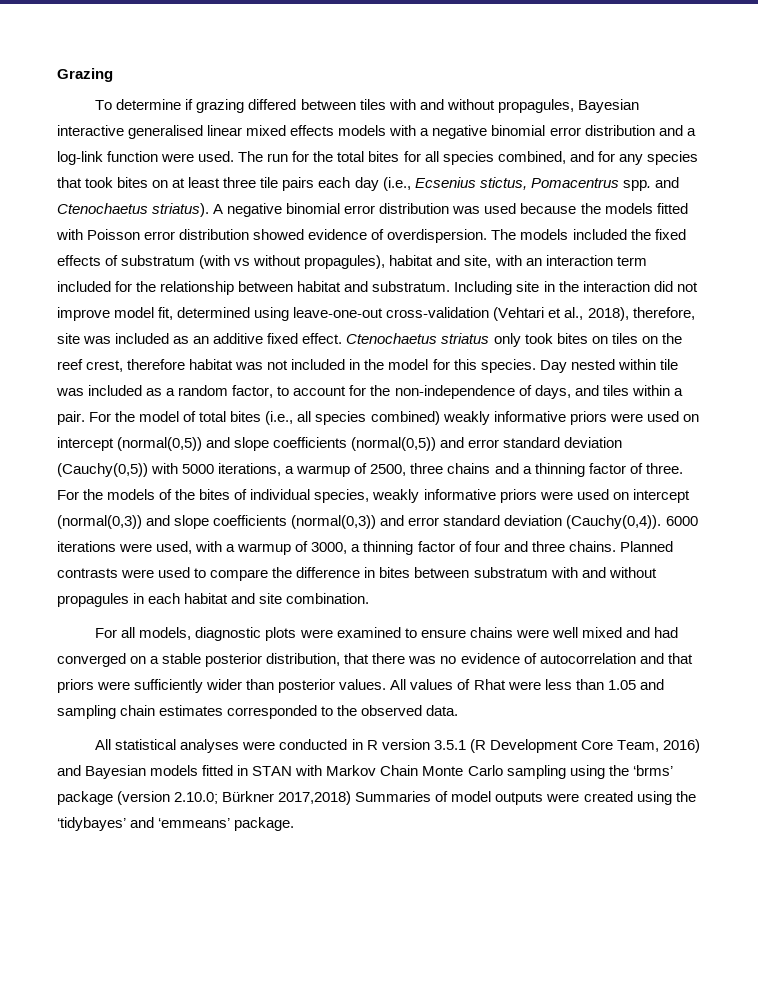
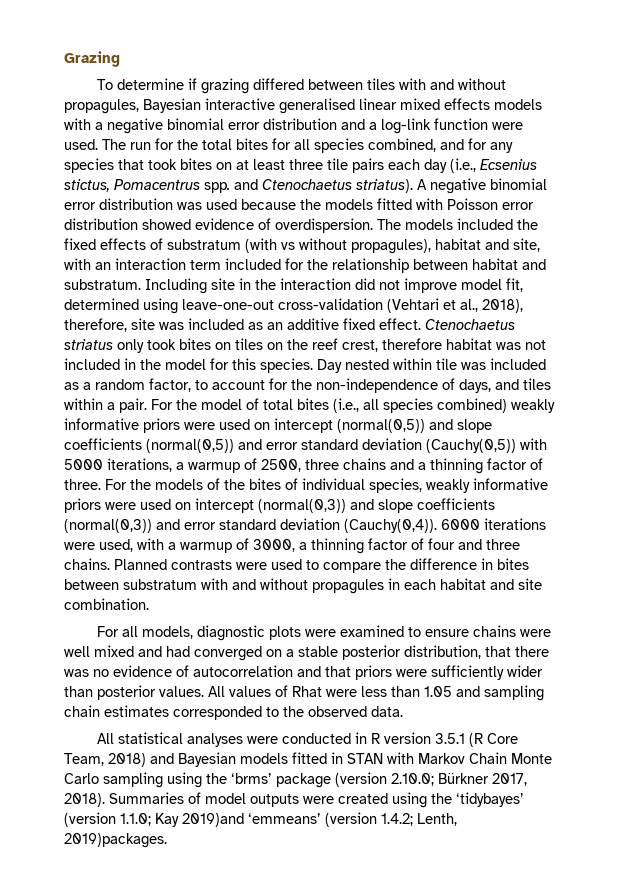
- All statistical analyses were conducted in R version 3.5.1 (R Development Core Team, 2016) and Bayesian models fitted in STAN with Markov Chain Monte Carlo sampling using the ‘brms’ package (version 2.10.0; Bürkner 2017,2018) Summaries of model outputs were created using the ‘tidybayes’ and ‘emmeans’ package.
+ All statistical analyses were conducted in R version 3.5.1 (R Core Team, 2018) and Bayesian models fitted in STAN with Markov Chain Monte Carlo sampling using the ‘brms’ package (version 2.10.0; Bürkner 2017, 2018). Summaries of model outputs were created using the ‘tidybayes’ (version 1.1.0; Kay 2019)and ‘emmeans’ (version 1.4.2; Lenth, 2019)packages.

